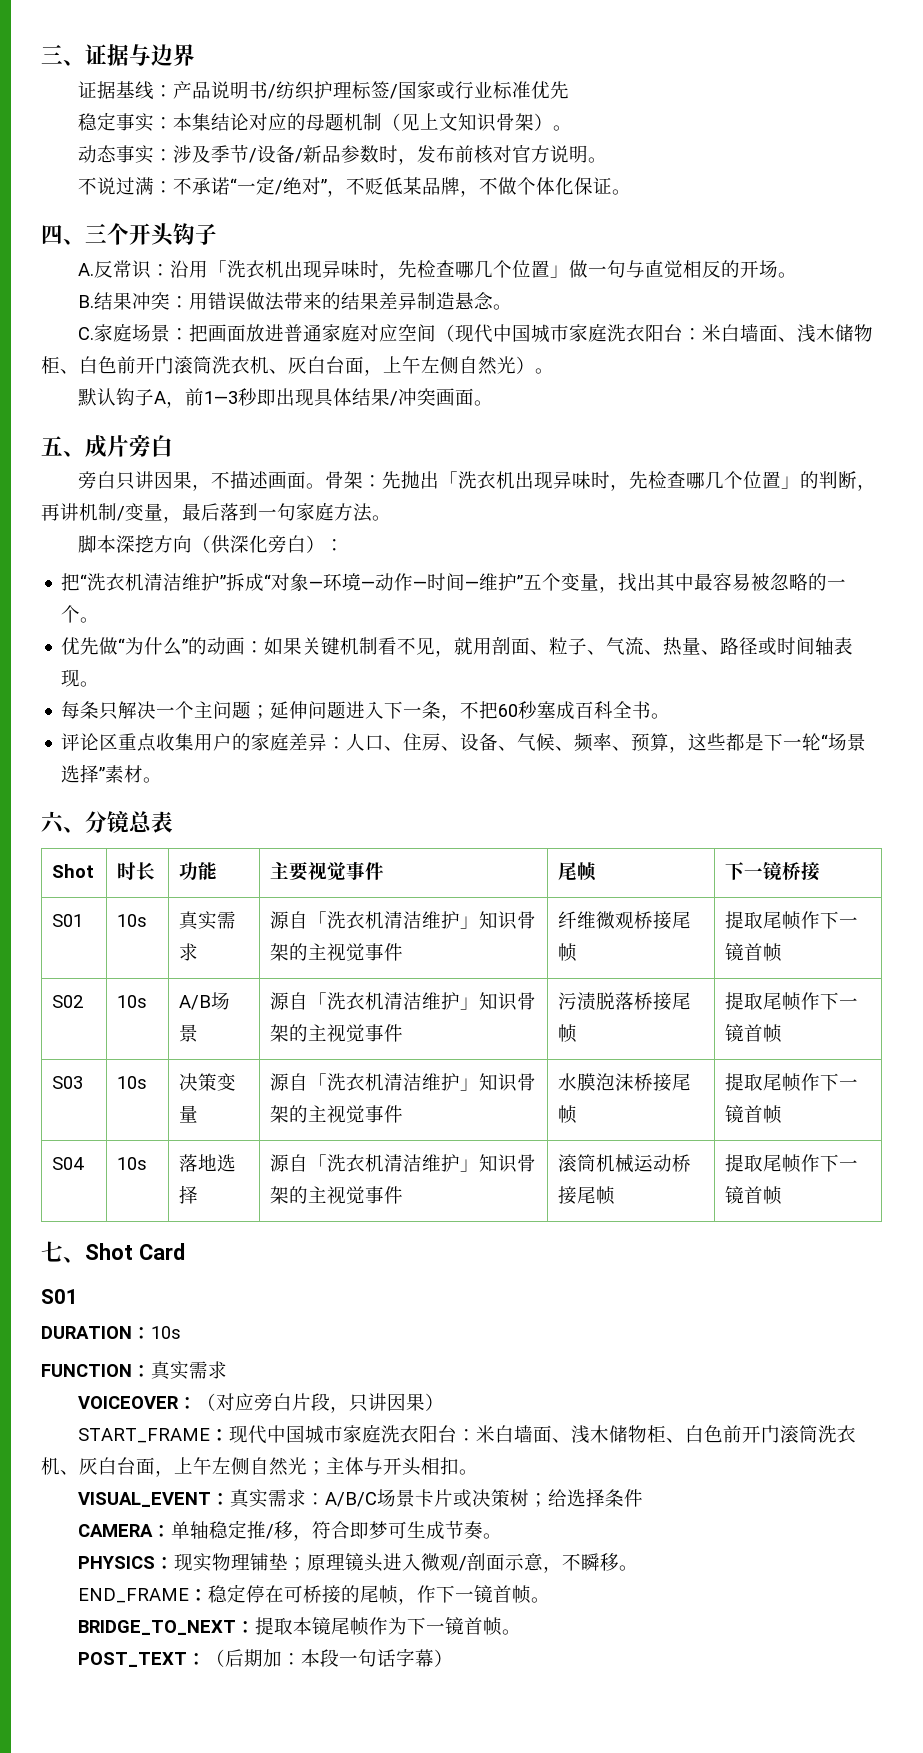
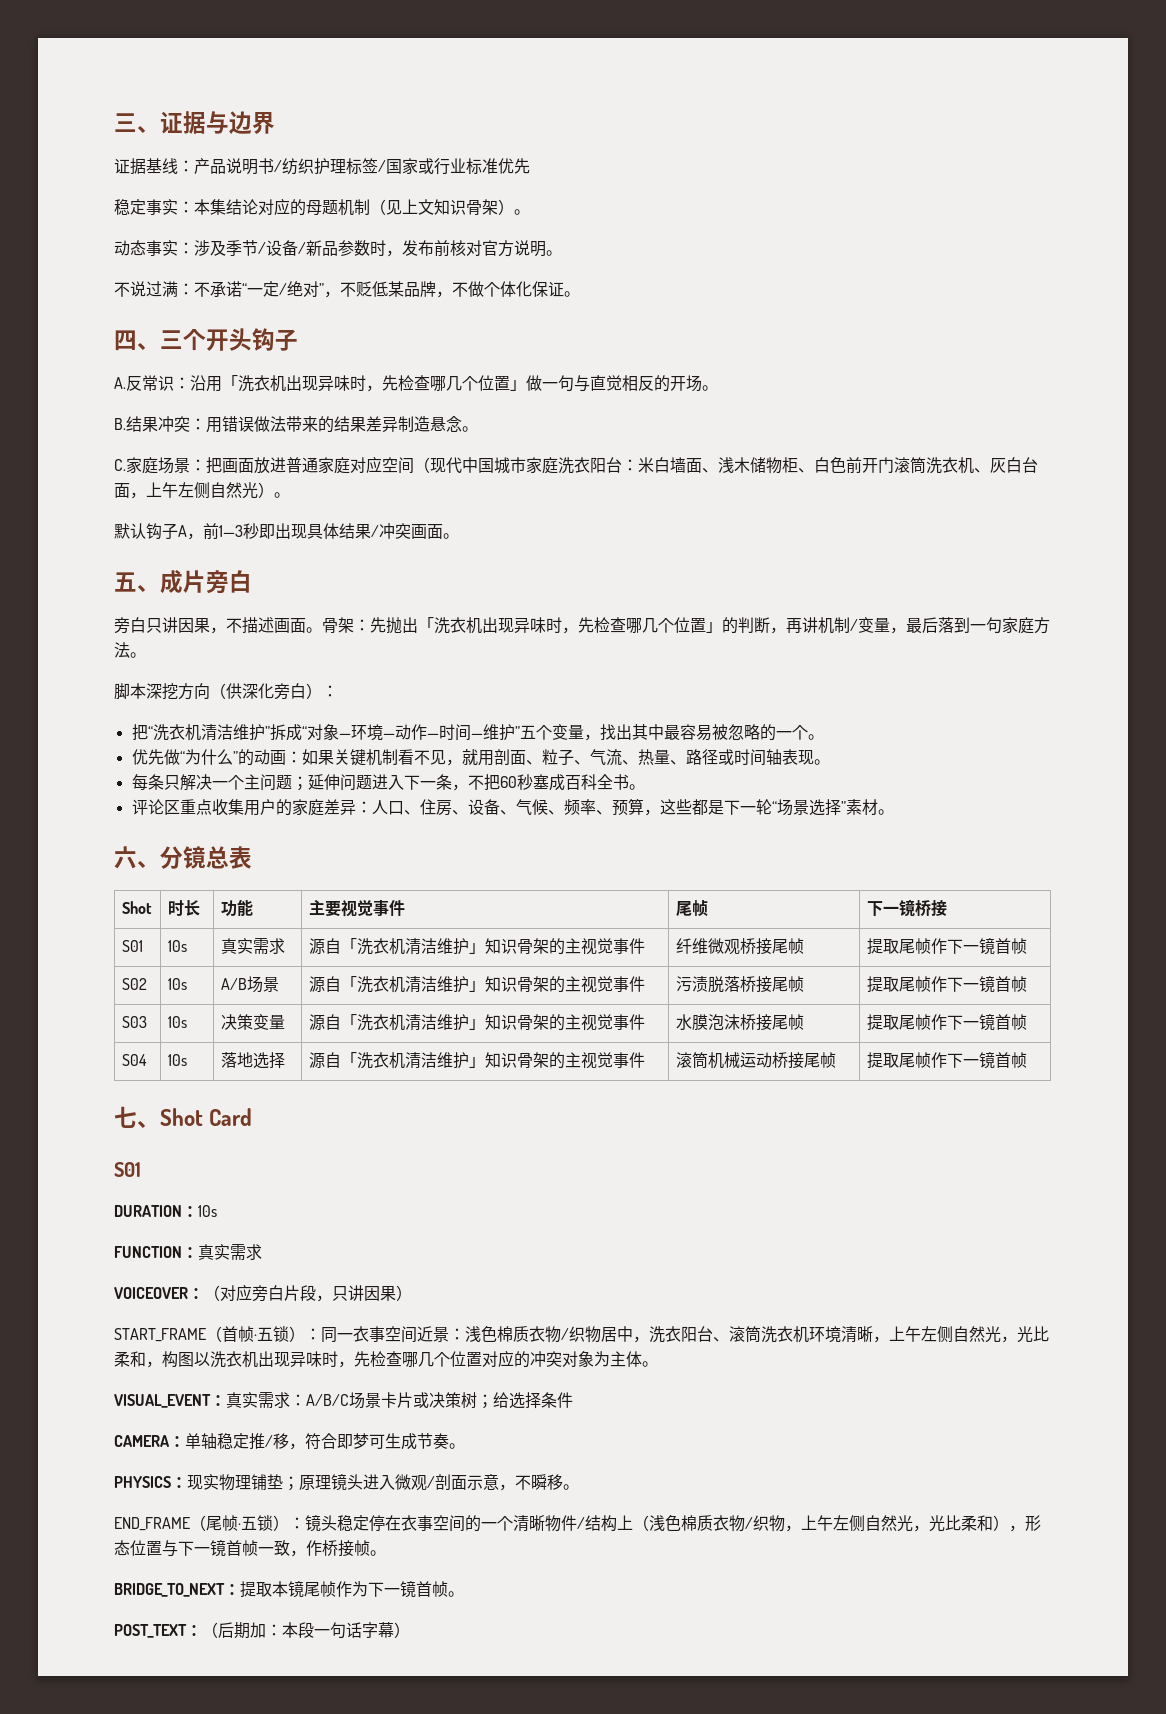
- START_FRAME：现代中国城市家庭洗衣阳台：米白墙面、浅木储物柜、白色前开门滚筒洗衣机、灰白台面，上午左侧自然光；主体与开头相扣。
+ START_FRAME（首帧·五锁）：同一衣事空间近景：浅色棉质衣物/织物居中，洗衣阳台、滚筒洗衣机环境清晰，上午左侧自然光，光比柔和，构图以洗衣机出现异味时，先检查哪几个位置对应的冲突对象为主体。
- END_FRAME：稳定停在可桥接的尾帧，作下一镜首帧。
+ END_FRAME（尾帧·五锁）：镜头稳定停在衣事空间的一个清晰物件/结构上（浅色棉质衣物/织物，上午左侧自然光，光比柔和），形态位置与下一镜首帧一致，作桥接帧。

